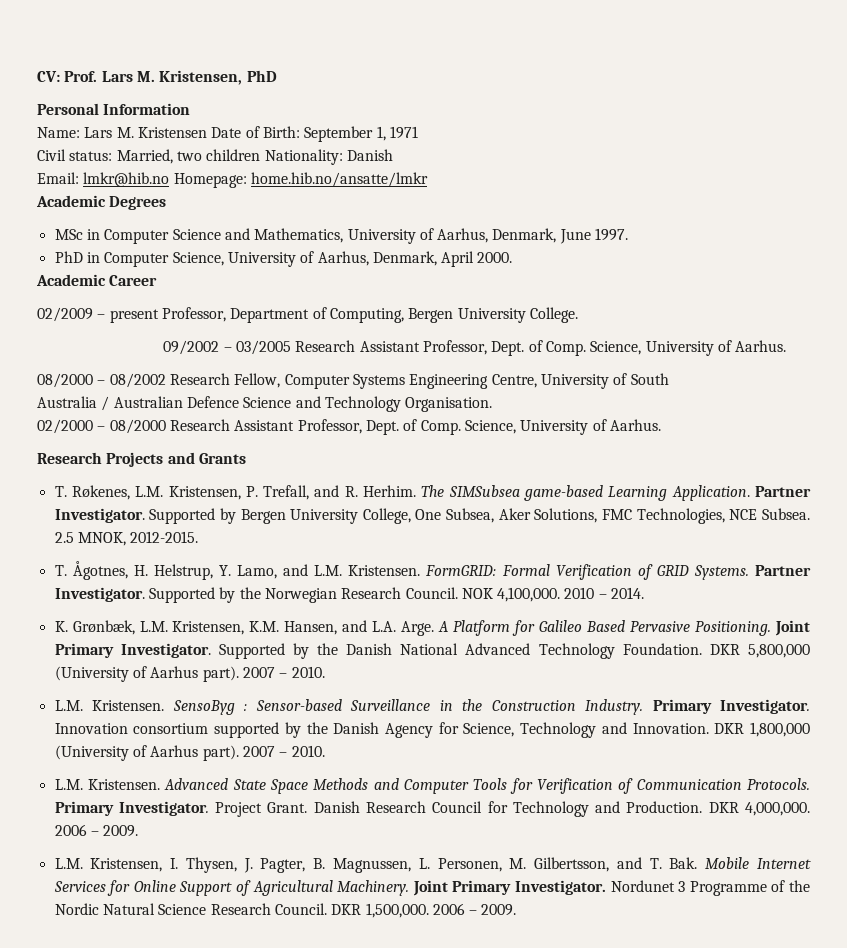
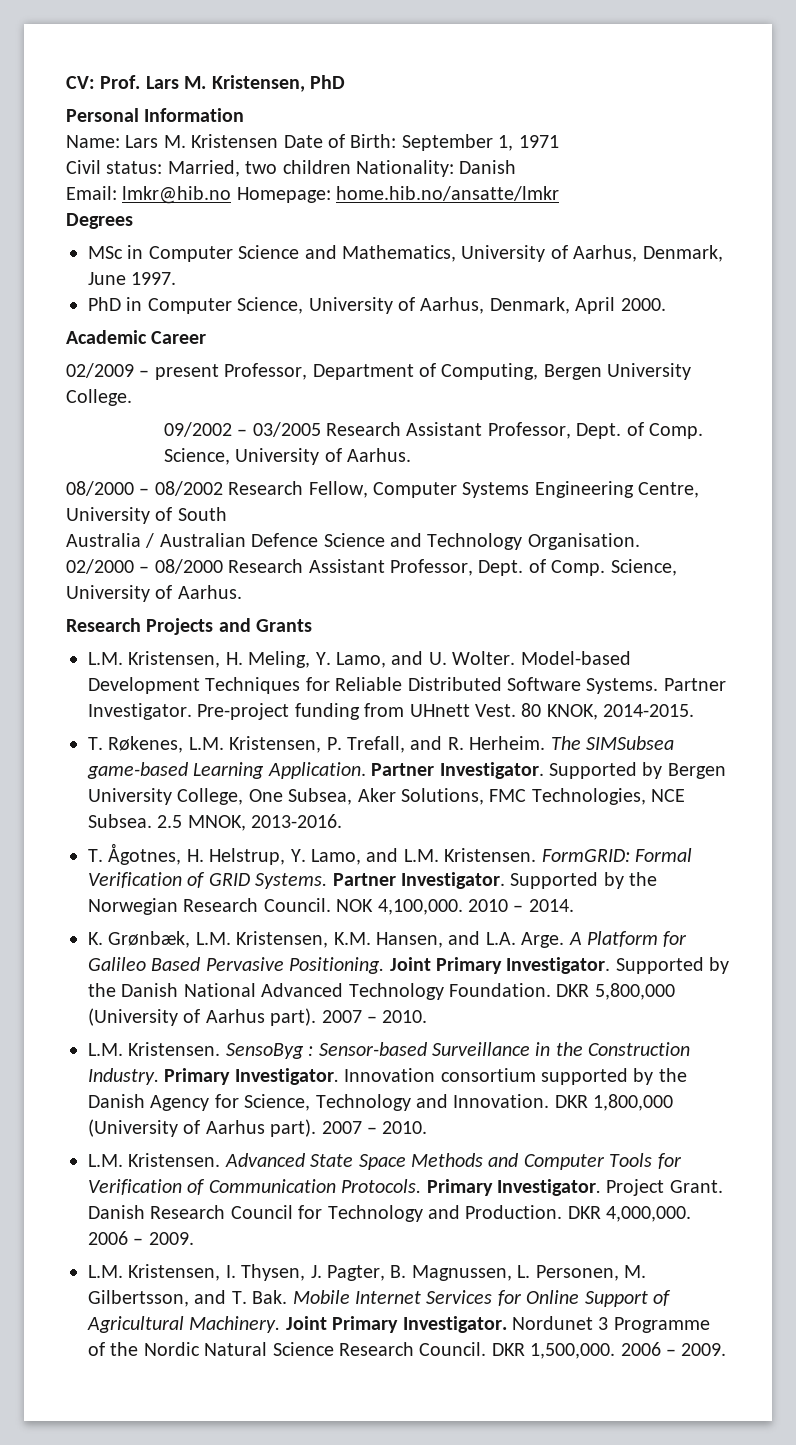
- Academic Degrees
+ Degrees
+ L.M. Kristensen, H. Meling, Y. Lamo, and U. Wolter. Model-based Development Techniques for Reliable Distributed Software Systems. Partner Investigator. Pre-project funding from UHnett Vest. 80 KNOK, 2014-2015.
- T. Røkenes, L.M. Kristensen, P. Trefall, and R. Herhim.
+ T. Røkenes, L.M. Kristensen, P. Trefall, and R. Herheim.
- 2.5 MNOK, 2012-2015.
+ 2.5 MNOK, 2013-2016.

